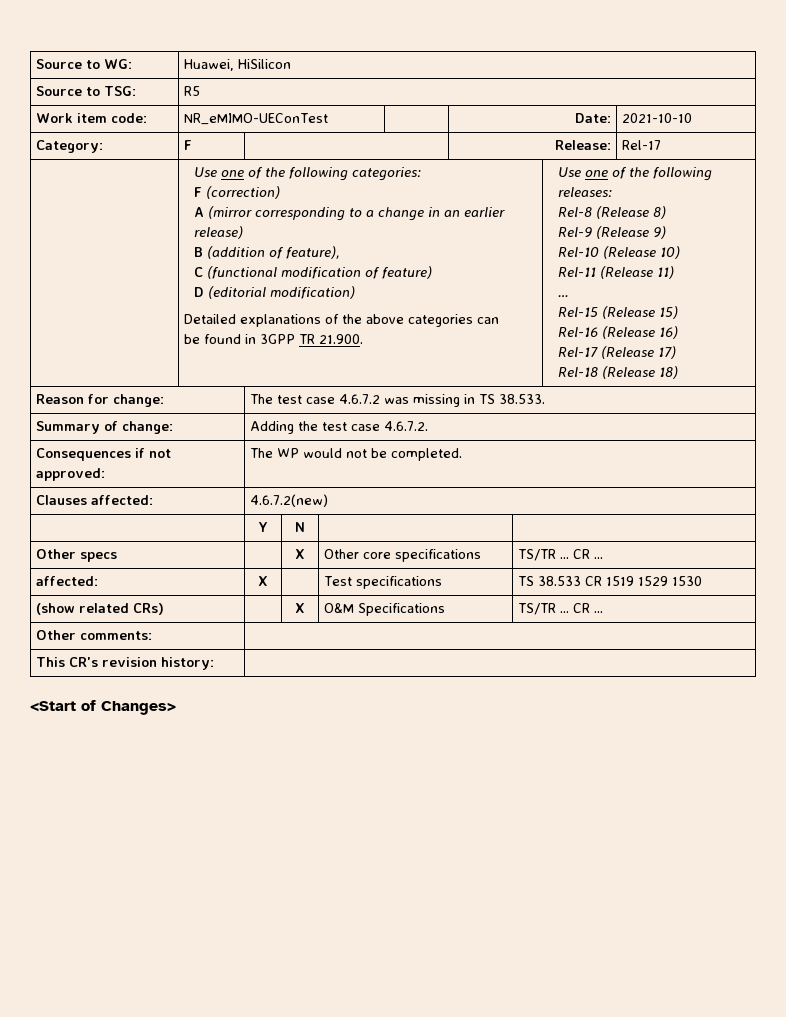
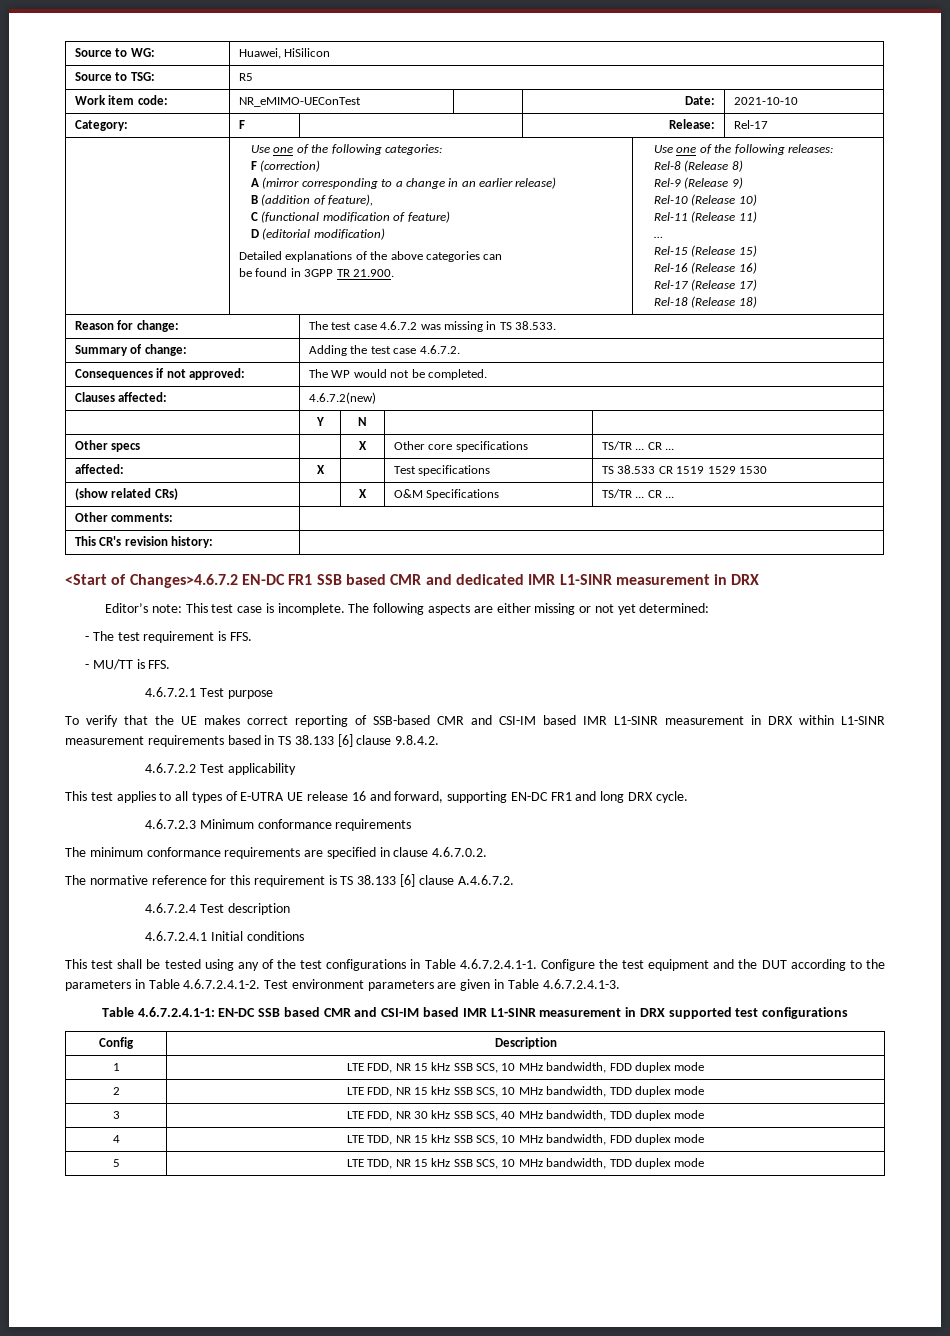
- <Start of Changes>
+ <Start of Changes>4.6.7.2 EN-DC FR1 SSB based CMR and dedicated IMR L1-SINR measurement in DRX
+ Editor’s note: This test case is incomplete. The following aspects are either missing or not yet determined:
+ - The test requirement is FFS.
+ - MU/TT is FFS.
+ 4.6.7.2.1 Test purpose
+ To verify that the UE makes correct reporting of SSB-based CMR and CSI-IM based IMR L1-SINR measurement in DRX within L1-SINR measurement requirements based in TS 38.133 [6] clause 9.8.4.2.
+ 4.6.7.2.2 Test applicability
+ This test applies to all types of E-UTRA UE release 16 and forward, supporting EN-DC FR1 and long DRX cycle.
+ 4.6.7.2.3 Minimum conformance requirements
+ The minimum conformance requirements are specified in clause 4.6.7.0.2.
+ The normative reference for this requirement is TS 38.133 [6] clause A.4.6.7.2.
+ 4.6.7.2.4 Test description
+ 4.6.7.2.4.1 Initial conditions
+ This test shall be tested using any of the test configurations in Table 4.6.7.2.4.1-1. Configure the test equipment and the DUT according to the parameters in Table 4.6.7.2.4.1-2. Test environment parameters are given in Table 4.6.7.2.4.1-3.
+ Table 4.6.7.2.4.1-1: EN-DC SSB based CMR and CSI-IM based IMR L1-SINR measurement in DRX supported test configurations
+ Config | Description
+ 1 | LTE FDD, NR 15 kHz SSB SCS, 10 MHz bandwidth, FDD duplex mode
+ 2 | LTE FDD, NR 15 kHz SSB SCS, 10 MHz bandwidth, TDD duplex mode
+ 3 | LTE FDD, NR 30 kHz SSB SCS, 40 MHz bandwidth, TDD duplex mode
+ 4 | LTE TDD, NR 15 kHz SSB SCS, 10 MHz bandwidth, FDD duplex mode
+ 5 | LTE TDD, NR 15 kHz SSB SCS, 10 MHz bandwidth, TDD duplex mode

